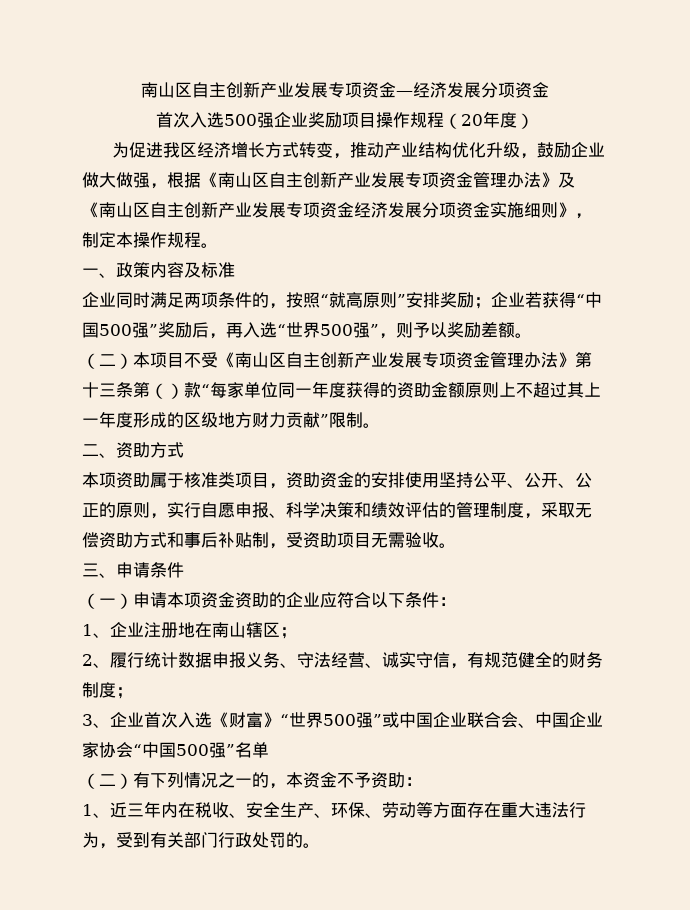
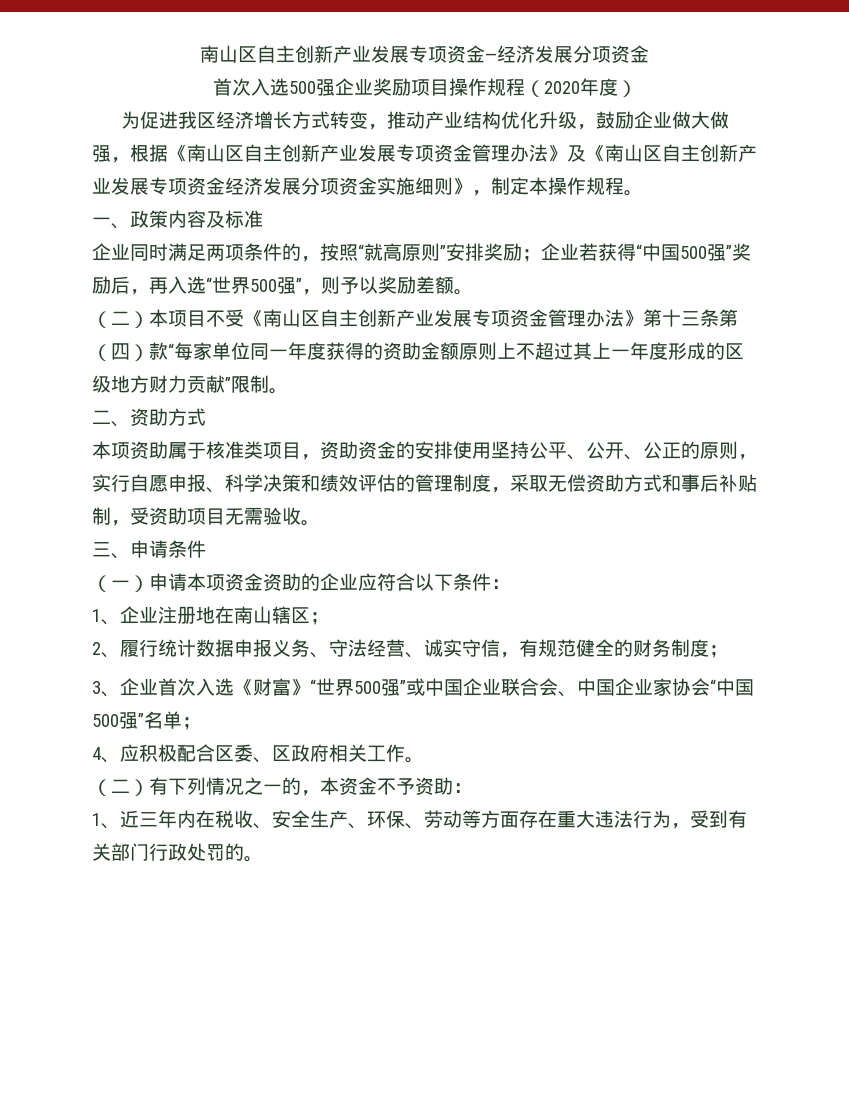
- 首次入选500强企业奖励项目操作规程（20年度）
+ 首次入选500强企业奖励项目操作规程（2020年度）
- （二）本项目不受《南山区自主创新产业发展专项资金管理办法》第十三条第（）款“每家单位同一年度获得的资助金额原则上不超过其上一年度形成的区级地方财力贡献”限制。
+ （二）本项目不受《南山区自主创新产业发展专项资金管理办法》第十三条第（四）款“每家单位同一年度获得的资助金额原则上不超过其上一年度形成的区级地方财力贡献”限制。
- 3、企业首次入选《财富》“世界500强”或中国企业联合会、中国企业家协会“中国500强”名单
+ 3、企业首次入选《财富》“世界500强”或中国企业联合会、中国企业家协会“中国500强”名单；
+ 4、应积极配合区委、区政府相关工作。

